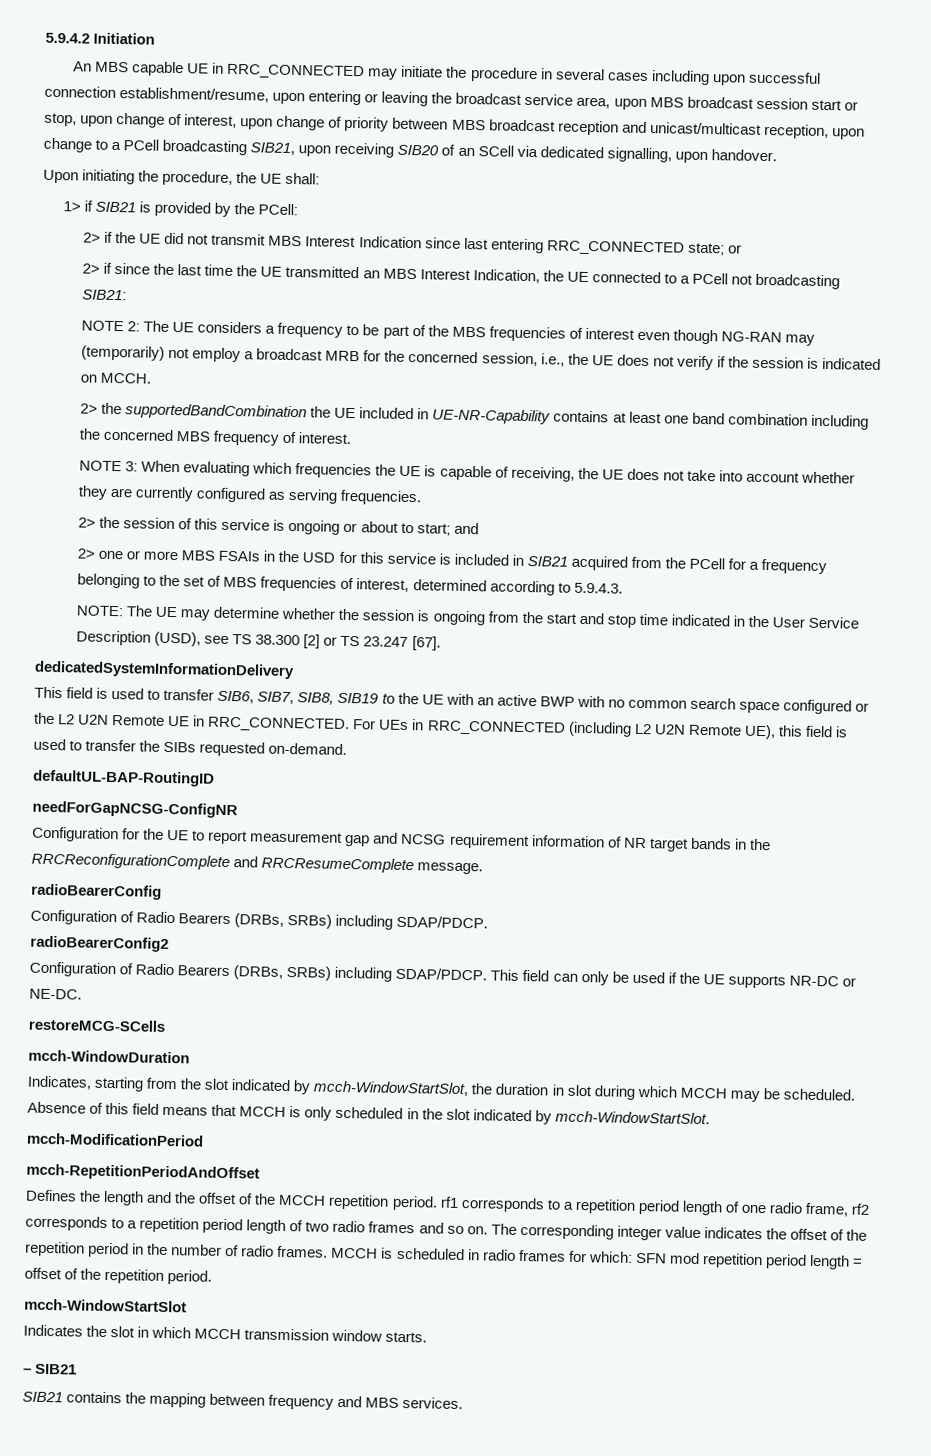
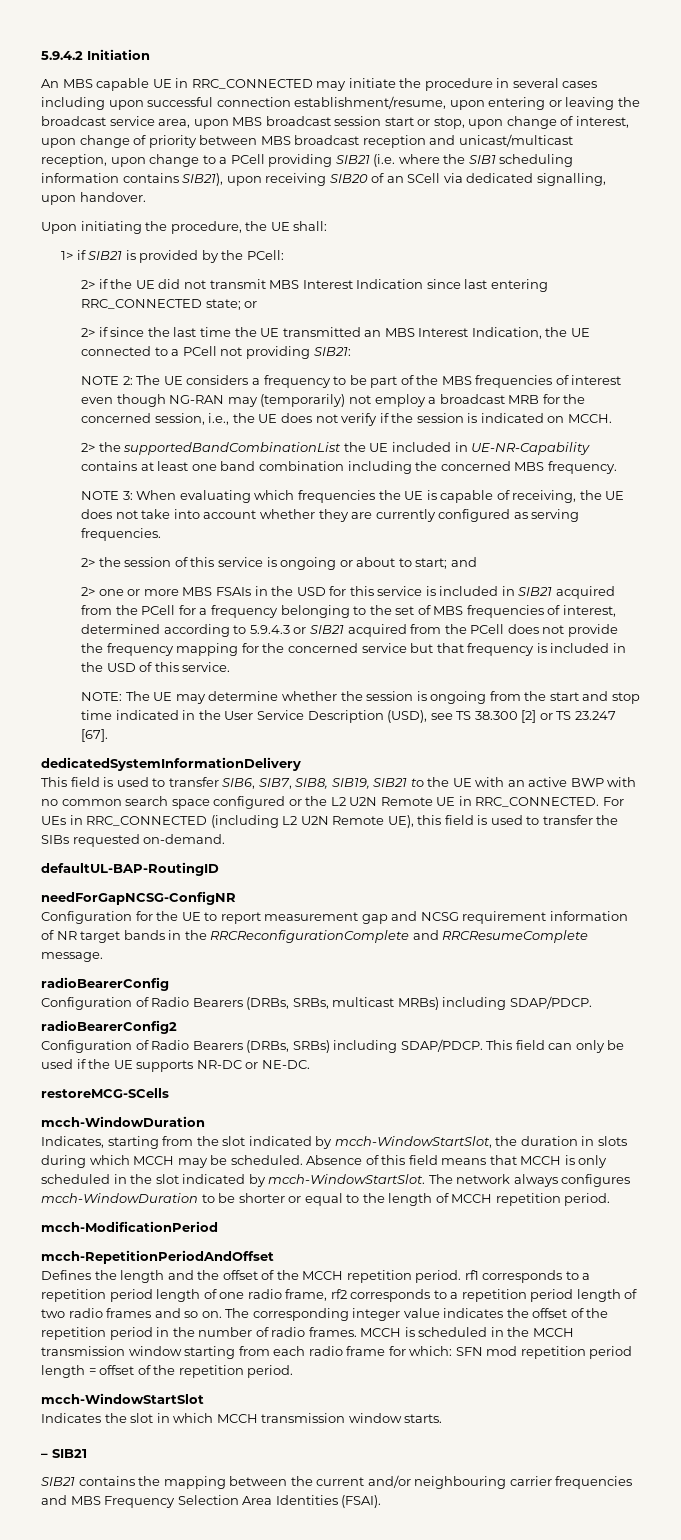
- An MBS capable UE in RRC_CONNECTED may initiate the procedure in several cases including upon successful connection establishment/resume, upon entering or leaving the broadcast service area, upon MBS broadcast session start or stop, upon change of interest, upon change of priority between MBS broadcast reception and unicast/multicast reception, upon change to a PCell broadcasting SIB21, upon receiving SIB20 of an SCell via dedicated signalling, upon handover.
+ An MBS capable UE in RRC_CONNECTED may initiate the procedure in several cases including upon successful connection establishment/resume, upon entering or leaving the broadcast service area, upon MBS broadcast session start or stop, upon change of interest, upon change of priority between MBS broadcast reception and unicast/multicast reception, upon change to a PCell providing SIB21 (i.e. where the SIB1 scheduling information contains SIB21), upon receiving SIB20 of an SCell via dedicated signalling, upon handover.
- 2> if since the last time the UE transmitted an MBS Interest Indication, the UE connected to a PCell not broadcasting SIB21:
+ 2> if since the last time the UE transmitted an MBS Interest Indication, the UE connected to a PCell not providing SIB21:
- 2> the supportedBandCombination the UE included in UE-NR-Capability contains at least one band combination including the concerned MBS frequency of interest.
+ 2> the supportedBandCombinationList the UE included in UE-NR-Capability contains at least one band combination including the concerned MBS frequency.
- 2> one or more MBS FSAIs in the USD for this service is included in SIB21 acquired from the PCell for a frequency belonging to the set of MBS frequencies of interest, determined according to 5.9.4.3.
+ 2> one or more MBS FSAIs in the USD for this service is included in SIB21 acquired from the PCell for a frequency belonging to the set of MBS frequencies of interest, determined according to 5.9.4.3 or SIB21 acquired from the PCell does not provide the frequency mapping for the concerned service but that frequency is included in the USD of this service.
- This field is used to transfer SIB6, SIB7, SIB8, SIB19 to the UE with an active BWP with no common search space configured or the L2 U2N Remote UE in RRC_CONNECTED.
+ This field is used to transfer SIB6, SIB7, SIB8, SIB19, SIB21 to the UE with an active BWP with no common search space configured or the L2 U2N Remote UE in RRC_CONNECTED.
  radioBearerConfig
- Configuration of Radio Bearers (DRBs, SRBs) including SDAP/PDCP.
+ Configuration of Radio Bearers (DRBs, SRBs, multicast MRBs) including SDAP/PDCP.
- Indicates, starting from the slot indicated by mcch-WindowStartSlot, the duration in slot during which MCCH may be scheduled.
+ Indicates, starting from the slot indicated by mcch-WindowStartSlot, the duration in slots during which MCCH may be scheduled.
+ The network always configures mcch-WindowDuration to be shorter or equal to the length of MCCH repetition period.
- MCCH is scheduled in radio frames for which: SFN mod repetition period length = offset of the repetition period.
+ MCCH is scheduled in the MCCH transmission window starting from each radio frame for which: SFN mod repetition period length = offset of the repetition period.
- SIB21 contains the mapping between frequency and MBS services.
+ SIB21 contains the mapping between the current and/or neighbouring carrier frequencies and MBS Frequency Selection Area Identities (FSAI).

